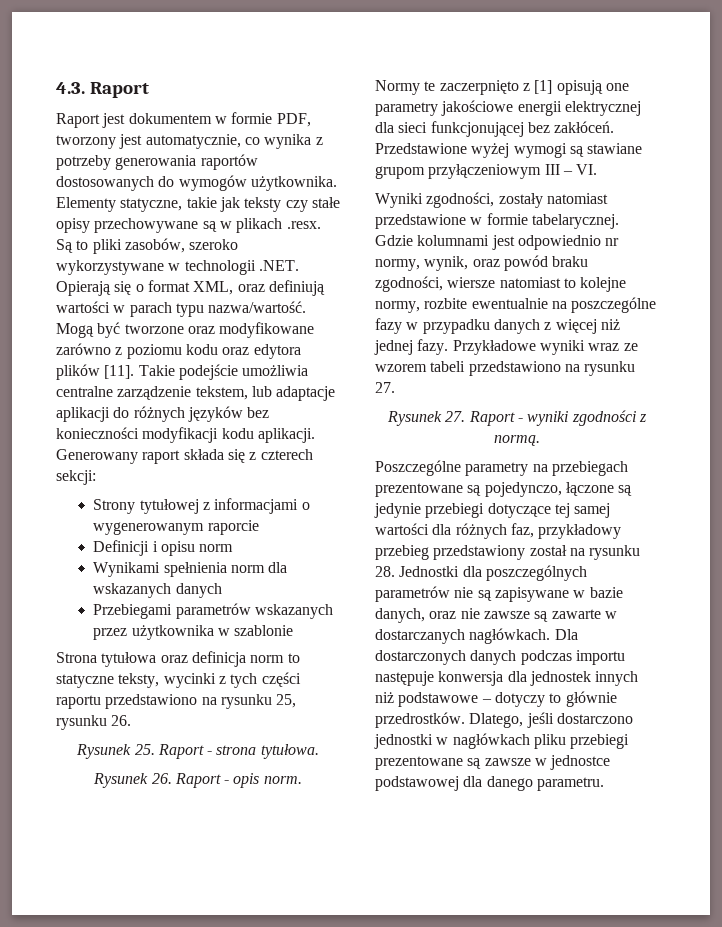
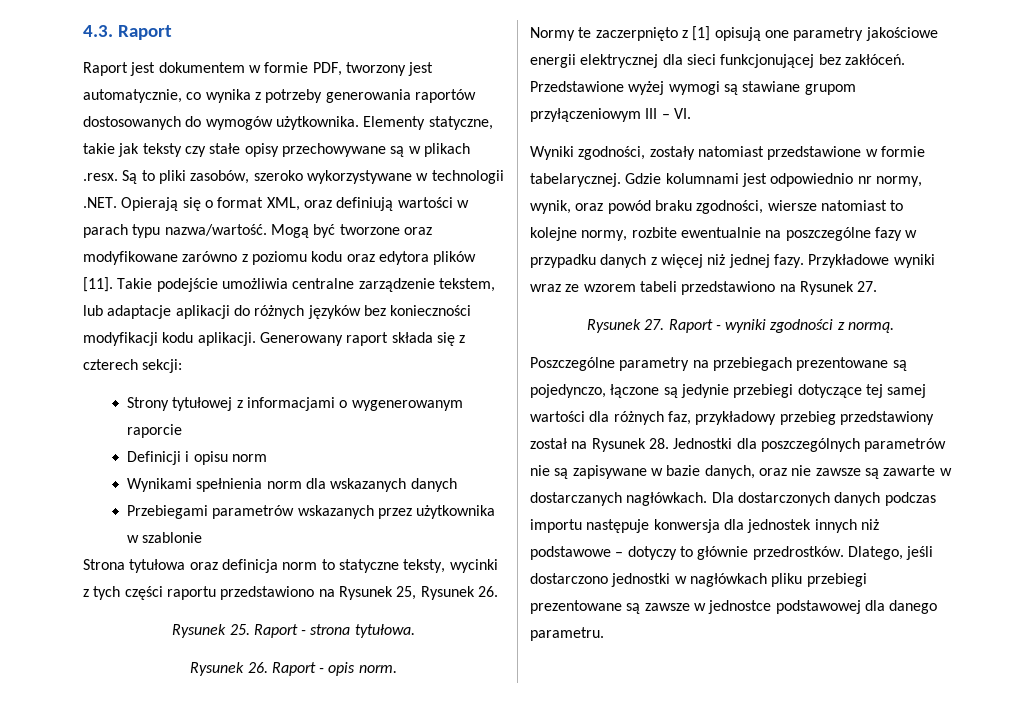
- Strona tytułowa oraz definicja norm to statyczne teksty, wycinki z tych części raportu przedstawiono na rysunku 25, rysunku 26.
+ Strona tytułowa oraz definicja norm to statyczne teksty, wycinki z tych części raportu przedstawiono na Rysunek 25, Rysunek 26.
- Przykładowe wyniki wraz ze wzorem tabeli przedstawiono na rysunku 27.
+ Przykładowe wyniki wraz ze wzorem tabeli przedstawiono na Rysunek 27.
- Poszczególne parametry na przebiegach prezentowane są pojedynczo, łączone są jedynie przebiegi dotyczące tej samej wartości dla różnych faz, przykładowy przebieg przedstawiony został na rysunku 28. Jednostki dla poszczególnych parametrów nie są zapisywane w bazie danych, oraz nie zawsze są zawarte w dostarczanych nagłówkach.
+ Poszczególne parametry na przebiegach prezentowane są pojedynczo, łączone są jedynie przebiegi dotyczące tej samej wartości dla różnych faz, przykładowy przebieg przedstawiony został na Rysunek 28. Jednostki dla poszczególnych parametrów nie są zapisywane w bazie danych, oraz nie zawsze są zawarte w dostarczanych nagłówkach.

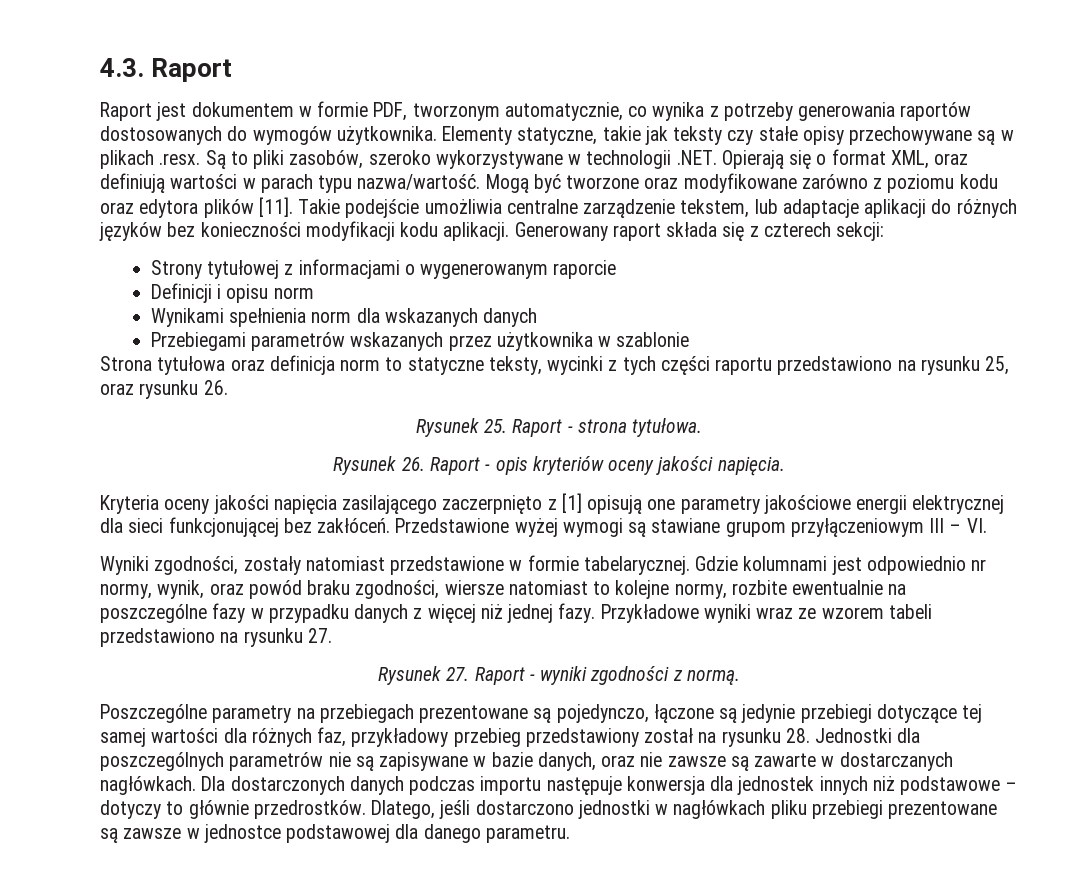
- Raport jest dokumentem w formie PDF, tworzony jest automatycznie, co wynika z potrzeby generowania raportów dostosowanych do wymogów użytkownika.
+ Raport jest dokumentem w formie PDF, tworzonym automatycznie, co wynika z potrzeby generowania raportów dostosowanych do wymogów użytkownika.
- Strona tytułowa oraz definicja norm to statyczne teksty, wycinki z tych części raportu przedstawiono na Rysunek 25, Rysunek 26.
+ Strona tytułowa oraz definicja norm to statyczne teksty, wycinki z tych części raportu przedstawiono na rysunku 25, oraz rysunku 26.
- Rysunek 26. Raport - opis norm.
- Normy te zaczerpnięto z [1] opisują one parametry jakościowe energii elektrycznej dla sieci funkcjonującej bez zakłóceń.
+ Rysunek 26. Raport - opis kryteriów oceny jakości napięcia.
+ Kryteria oceny jakości napięcia zasilającego zaczerpnięto z [1] opisują one parametry jakościowe energii elektrycznej dla sieci funkcjonującej bez zakłóceń.
- Przykładowe wyniki wraz ze wzorem tabeli przedstawiono na Rysunek 27.
+ Przykładowe wyniki wraz ze wzorem tabeli przedstawiono na rysunku 27.
- Poszczególne parametry na przebiegach prezentowane są pojedynczo, łączone są jedynie przebiegi dotyczące tej samej wartości dla różnych faz, przykładowy przebieg przedstawiony został na Rysunek 28. Jednostki dla poszczególnych parametrów nie są zapisywane w bazie danych, oraz nie zawsze są zawarte w dostarczanych nagłówkach.
+ Poszczególne parametry na przebiegach prezentowane są pojedynczo, łączone są jedynie przebiegi dotyczące tej samej wartości dla różnych faz, przykładowy przebieg przedstawiony został na rysunku 28. Jednostki dla poszczególnych parametrów nie są zapisywane w bazie danych, oraz nie zawsze są zawarte w dostarczanych nagłówkach.

